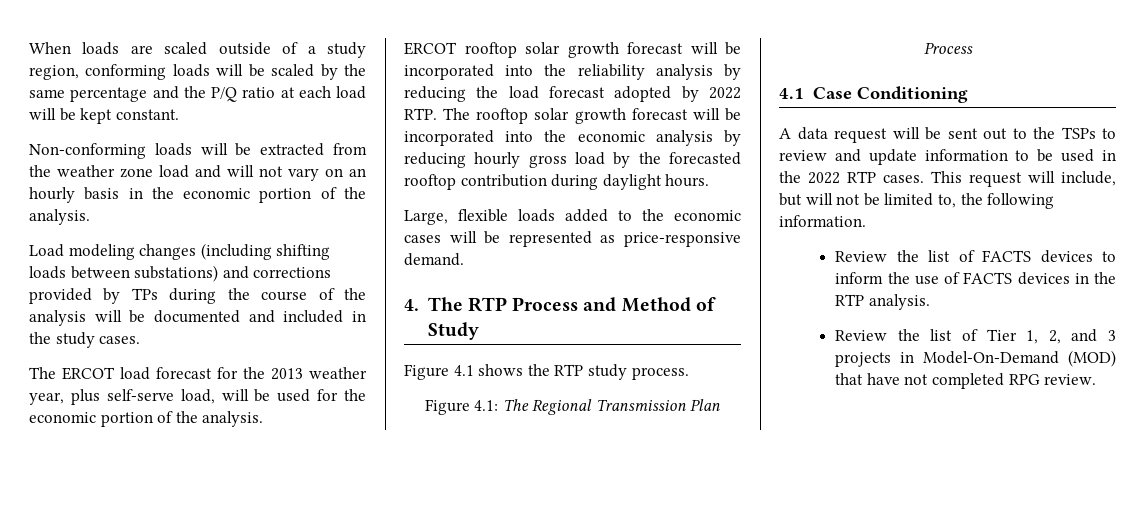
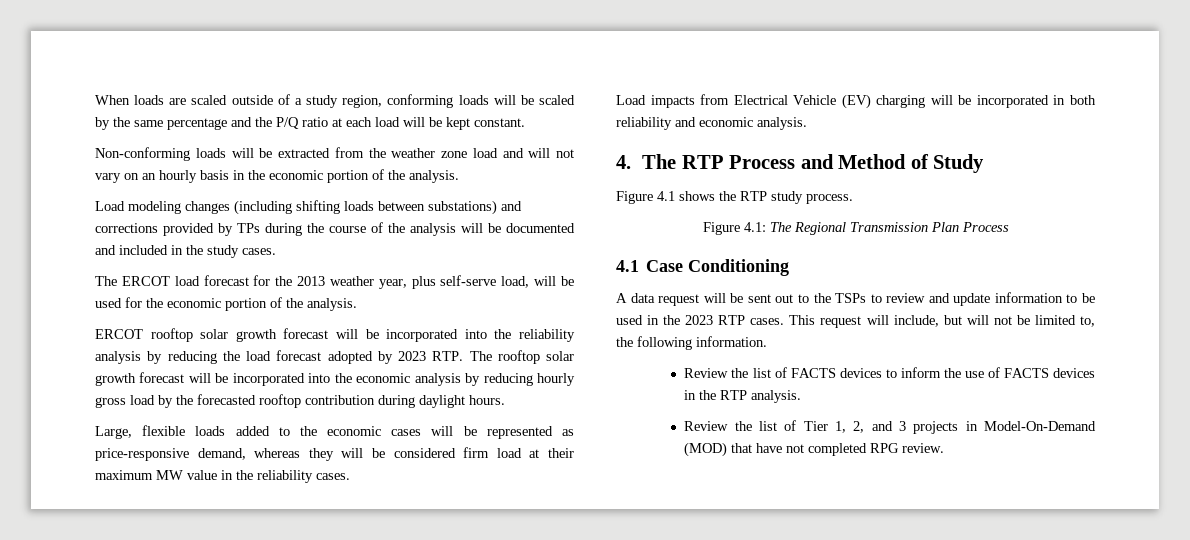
- ERCOT rooftop solar growth forecast will be incorporated into the reliability analysis by reducing the load forecast adopted by 2022 RTP. The rooftop solar growth forecast will be incorporated into the economic analysis by reducing hourly gross load by the forecasted rooftop contribution during daylight hours.
+ ERCOT rooftop solar growth forecast will be incorporated into the reliability analysis by reducing the load forecast adopted by 2023 RTP. The rooftop solar growth forecast will be incorporated into the economic analysis by reducing hourly gross load by the forecasted rooftop contribution during daylight hours.
- Large, flexible loads added to the economic cases will be represented as price-responsive demand.
+ Large, flexible loads added to the economic cases will be represented as price-responsive demand, whereas they will be considered firm load at their maximum MW value in the reliability cases.
+ Load impacts from Electrical Vehicle (EV) charging will be incorporated in both reliability and economic analysis.
- A data request will be sent out to the TSPs to review and update information to be used in the 2022 RTP cases.
+ A data request will be sent out to the TSPs to review and update information to be used in the 2023 RTP cases.

